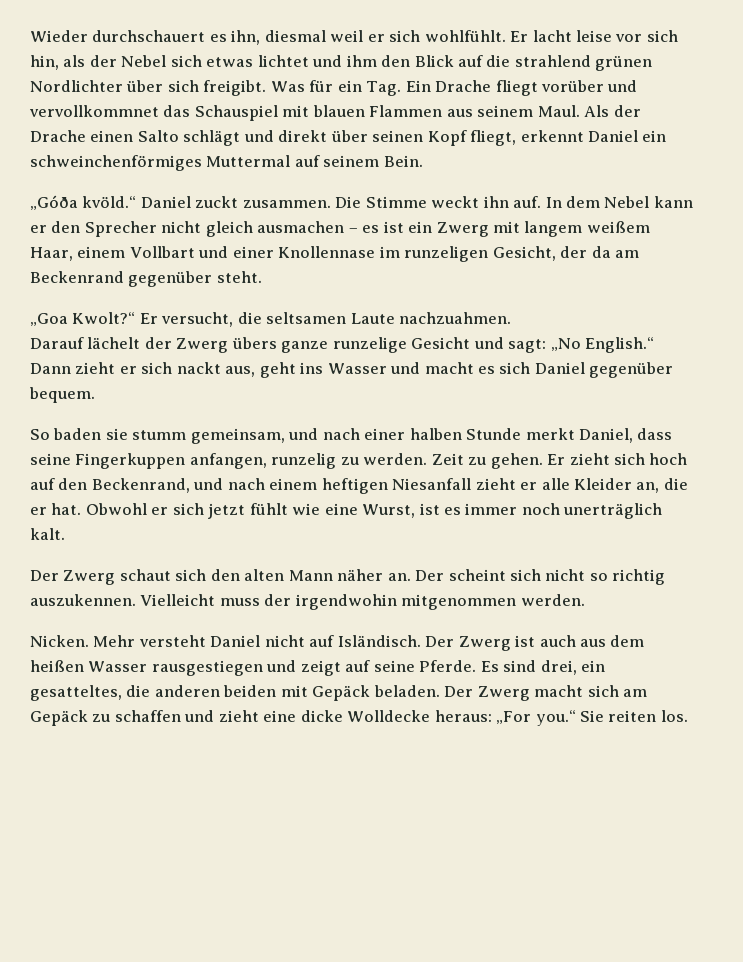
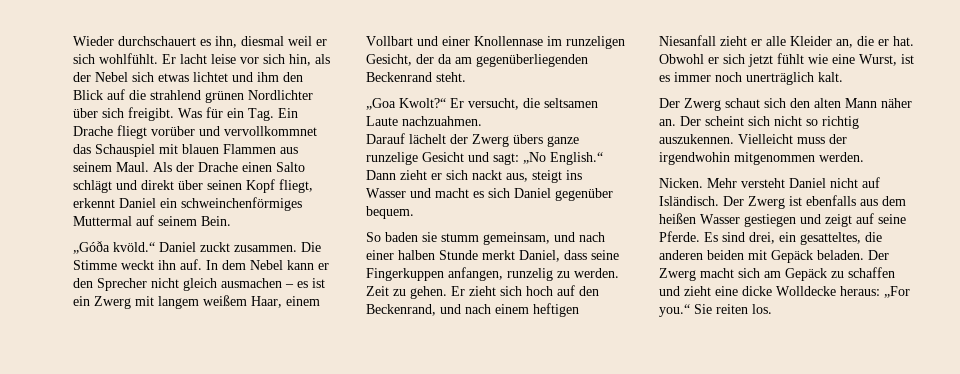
- In dem Nebel kann er den Sprecher nicht gleich ausmachen – es ist ein Zwerg mit langem weißem Haar, einem Vollbart und einer Knollennase im runzeligen Gesicht, der da am Beckenrand gegenüber steht.
+ In dem Nebel kann er den Sprecher nicht gleich ausmachen – es ist ein Zwerg mit langem weißem Haar, einem Vollbart und einer Knollennase im runzeligen Gesicht, der da am gegenüberliegenden Beckenrand steht.
- Darauf lächelt der Zwerg übers ganze runzelige Gesicht und sagt: „No English.“ Dann zieht er sich nackt aus, geht ins Wasser und macht es sich Daniel gegenüber bequem.
+ Darauf lächelt der Zwerg übers ganze runzelige Gesicht und sagt: „No English.“ Dann zieht er sich nackt aus, steigt ins Wasser und macht es sich Daniel gegenüber bequem.
- Der Zwerg ist auch aus dem heißen Wasser rausgestiegen und zeigt auf seine Pferde.
+ Der Zwerg ist ebenfalls aus dem heißen Wasser gestiegen und zeigt auf seine Pferde.

